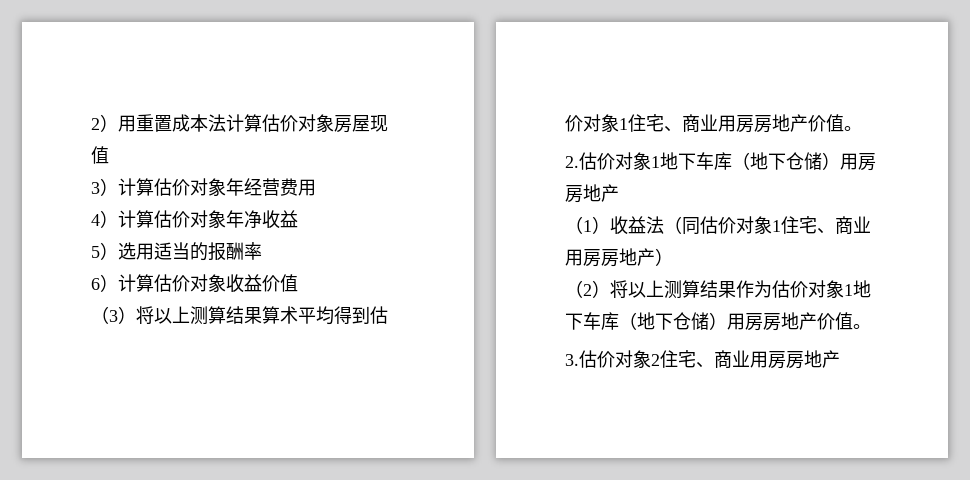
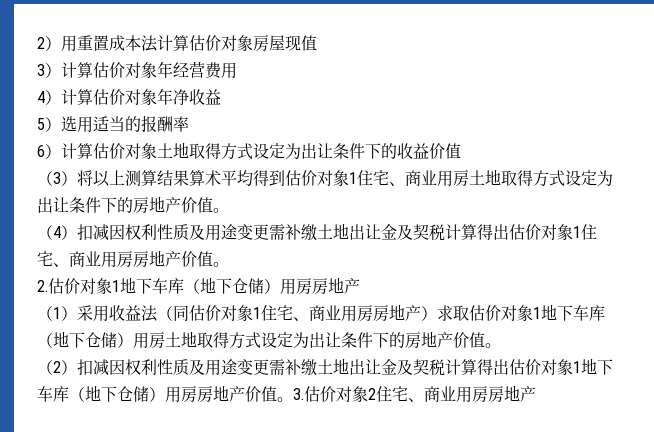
- 6）计算估价对象收益价值
+ 6）计算估价对象土地取得方式设定为出让条件下的收益价值
- （3）将以上测算结果算术平均得到估价对象1住宅、商业用房房地产价值。
+ （3）将以上测算结果算术平均得到估价对象1住宅、商业用房土地取得方式设定为出让条件下的房地产价值。
+ （4）扣减因权利性质及用途变更需补缴土地出让金及契税计算得出估价对象1住宅、商业用房房地产价值。
- （1）收益法（同估价对象1住宅、商业用房房地产）
- （2）将以上测算结果作为估价对象1地下车库（地下仓储）用房房地产价值。
- 3.估价对象2住宅、商业用房房地产
+ （1）采用收益法（同估价对象1住宅、商业用房房地产）求取估价对象1地下车库（地下仓储）用房土地取得方式设定为出让条件下的房地产价值。
+ （2）扣减因权利性质及用途变更需补缴土地出让金及契税计算得出估价对象1地下车库（地下仓储）用房房地产价值。3.估价对象2住宅、商业用房房地产

